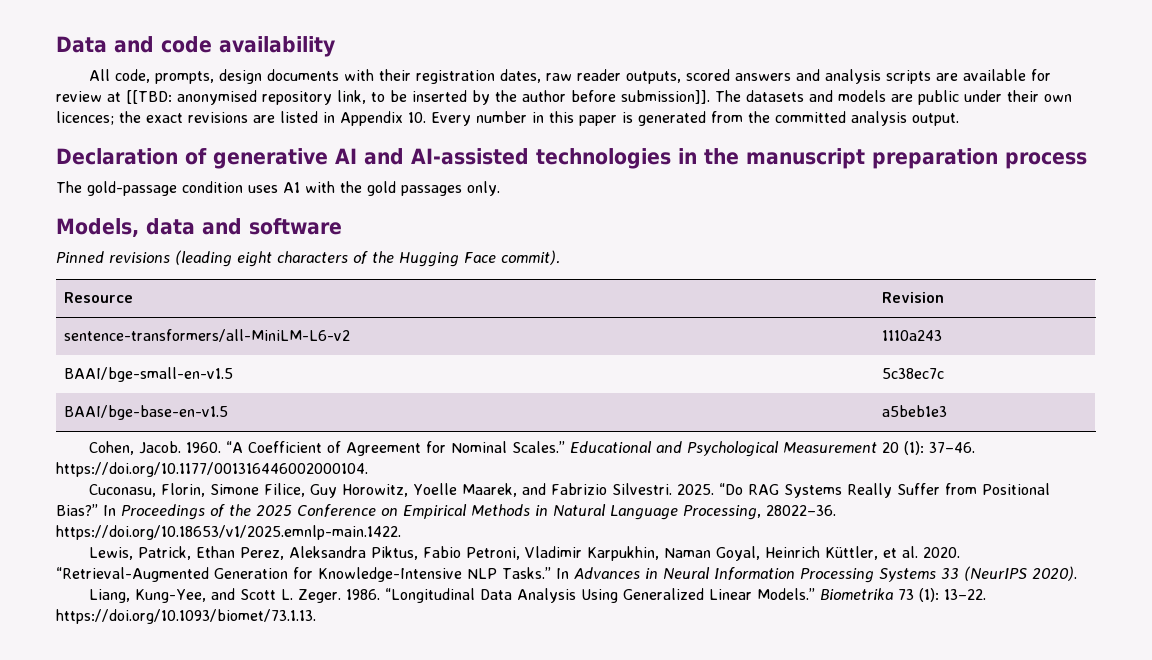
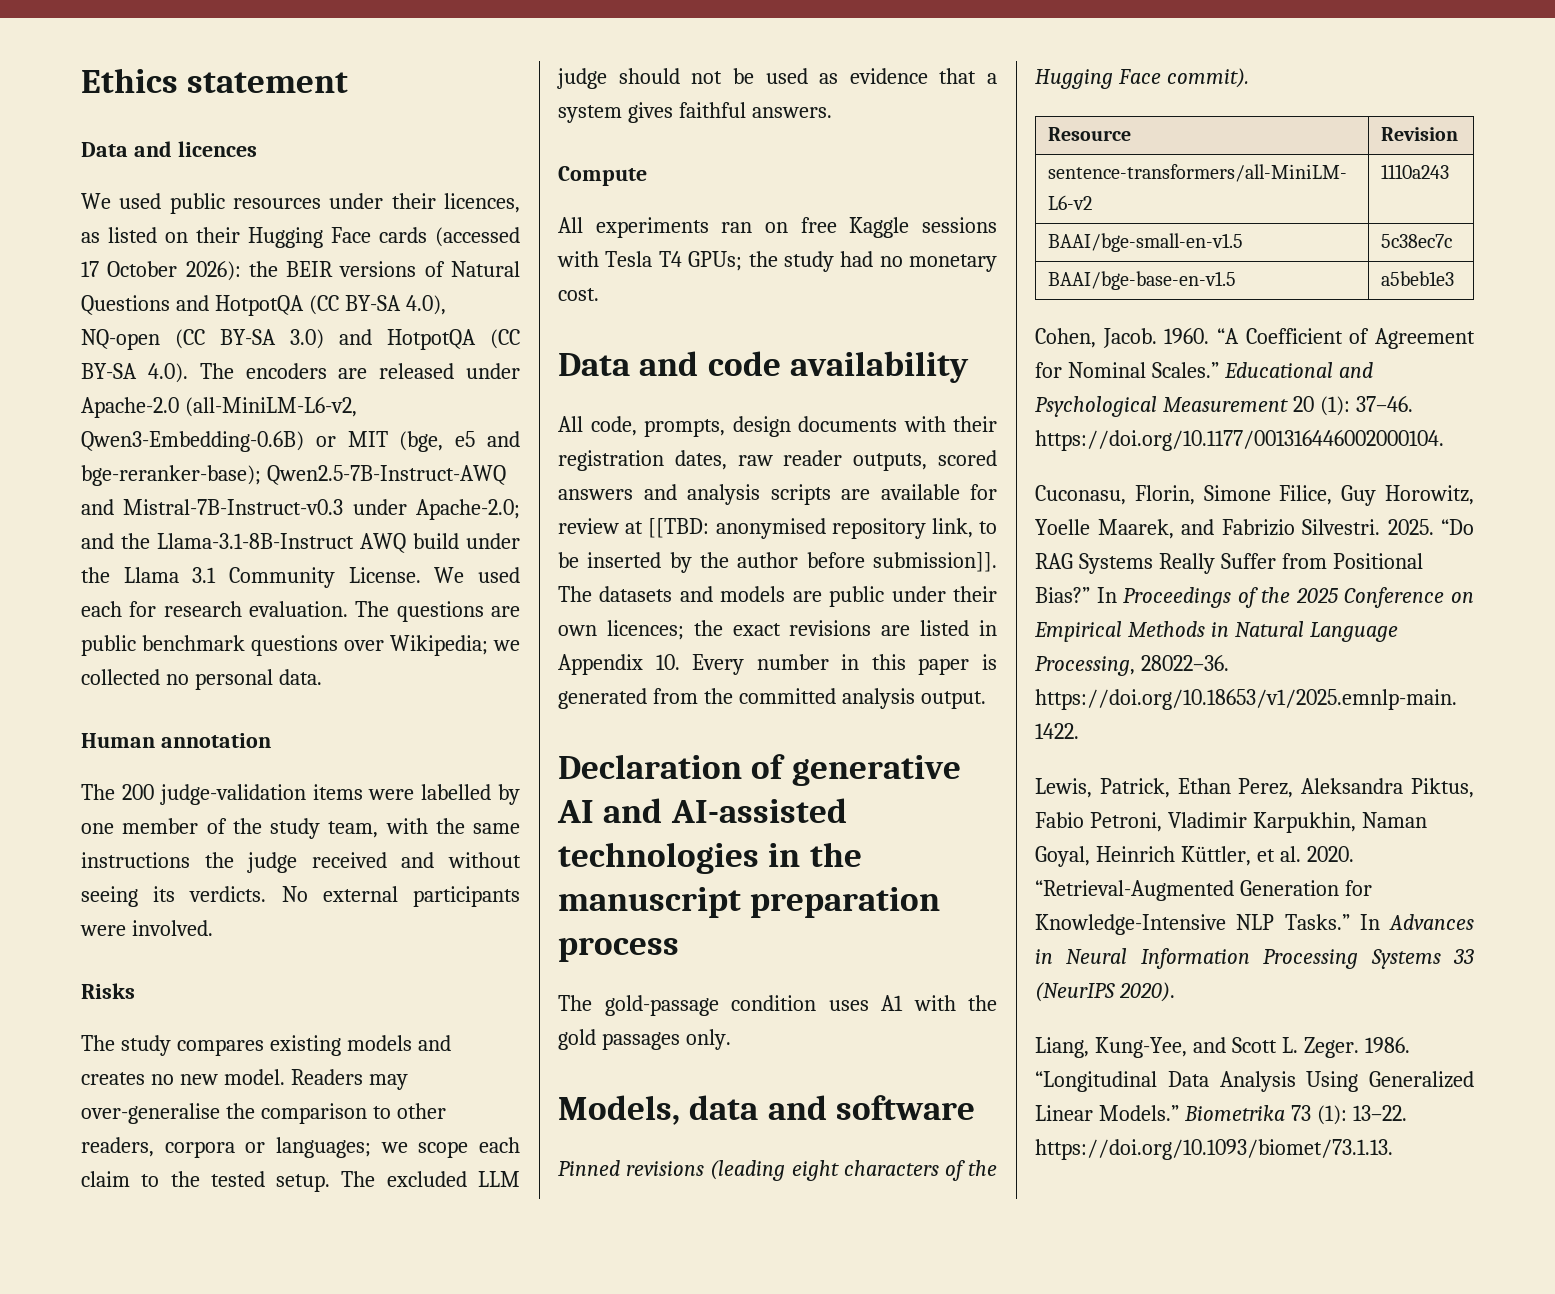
+ Ethics statement
+ Data and licences
+ We used public resources under their licences, as listed on their Hugging Face cards (accessed 17 October 2026): the BEIR versions of Natural Questions and HotpotQA (CC BY-SA 4.0), NQ-open (CC BY-SA 3.0) and HotpotQA (CC BY-SA 4.0). The encoders are released under Apache-2.0 (all-MiniLM-L6-v2, Qwen3-Embedding-0.6B) or MIT (bge, e5 and bge-reranker-base); Qwen2.5-7B-Instruct-AWQ and Mistral-7B-Instruct-v0.3 under Apache-2.0; and the Llama-3.1-8B-Instruct AWQ build under the Llama 3.1 Community License. We used each for research evaluation. The questions are public benchmark questions over Wikipedia; we collected no personal data.
+ Human annotation
+ The 200 judge-validation items were labelled by one member of the study team, with the same instructions the judge received and without seeing its verdicts. No external participants were involved.
+ Risks
+ The study compares existing models and creates no new model. Readers may over-generalise the comparison to other readers, corpora or languages; we scope each claim to the tested setup. The excluded LLM judge should not be used as evidence that a system gives faithful answers.
+ Compute
+ All experiments ran on free Kaggle sessions with Tesla T4 GPUs; the study had no monetary cost.

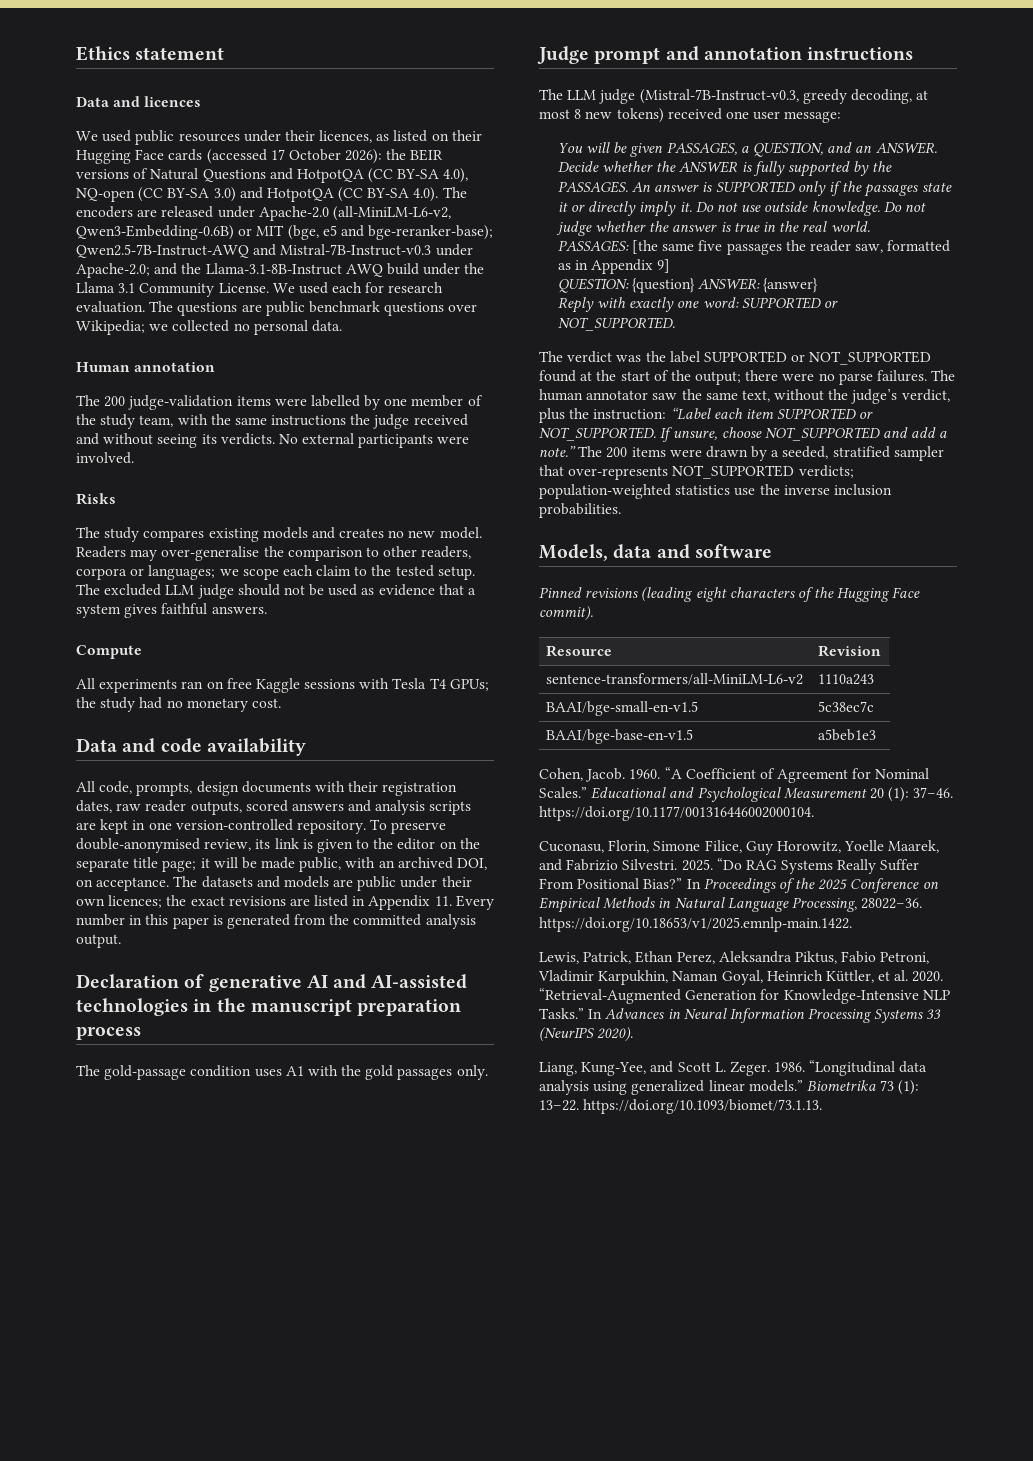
- All code, prompts, design documents with their registration dates, raw reader outputs, scored answers and analysis scripts are available for review at [[TBD: anonymised repository link, to be inserted by the author before submission]].
+ All code, prompts, design documents with their registration dates, raw reader outputs, scored answers and analysis scripts are kept in one version-controlled repository. To preserve double-anonymised review, its link is given to the editor on the separate title page; it will be made public, with an archived DOI, on acceptance.
- The datasets and models are public under their own licences; the exact revisions are listed in Appendix 10. Every number in this paper is generated from the committed analysis output.
+ The datasets and models are public under their own licences; the exact revisions are listed in Appendix 11. Every number in this paper is generated from the committed analysis output.
+ Judge prompt and annotation instructions
+ The LLM judge (Mistral-7B-Instruct-v0.3, greedy decoding, at most 8 new tokens) received one user message:
+ You will be given PASSAGES, a QUESTION, and an ANSWER. Decide whether the ANSWER is fully supported by the PASSAGES. An answer is SUPPORTED only if the passages state it or directly imply it. Do not use outside knowledge. Do not judge whether the answer is true in the real world.
+ PASSAGES: [the same five passages the reader saw, formatted as in Appendix 9]
+ QUESTION: {question} ANSWER: {answer}
+ Reply with exactly one word: SUPPORTED or NOT_SUPPORTED.
+ The verdict was the label SUPPORTED or NOT_SUPPORTED found at the start of the output; there were no parse failures. The human annotator saw the same text, without the judge’s verdict, plus the instruction: “Label each item SUPPORTED or NOT_SUPPORTED. If unsure, choose NOT_SUPPORTED and add a note.” The 200 items were drawn by a seeded, stratified sampler that over-represents NOT_SUPPORTED verdicts; population-weighted statistics use the inverse inclusion probabilities.
- “Do RAG Systems Really Suffer from Positional Bias?”
+ “Do RAG Systems Really Suffer From Positional Bias?”
- “Longitudinal Data Analysis Using Generalized Linear Models.”
+ “Longitudinal data analysis using generalized linear models.”

